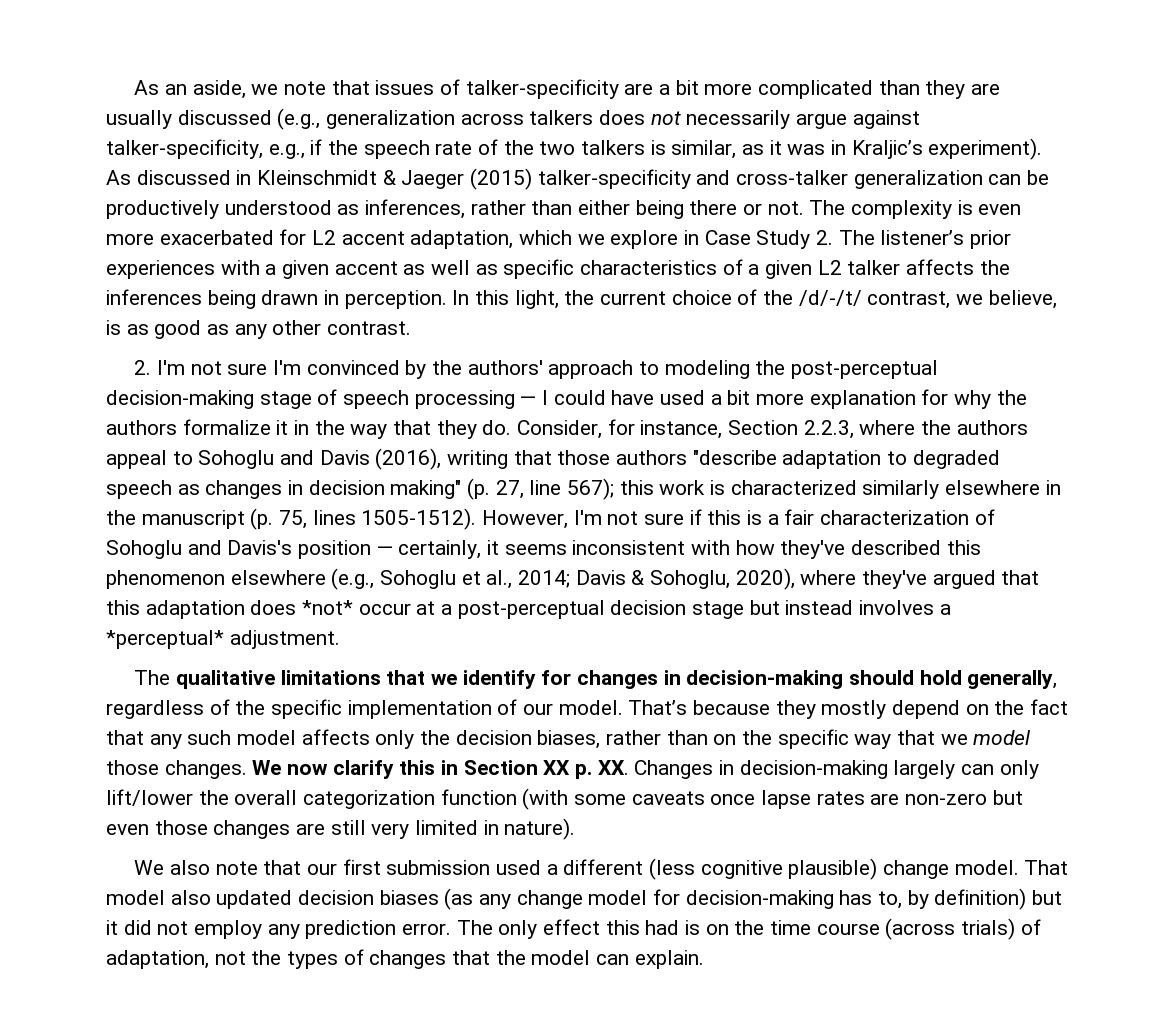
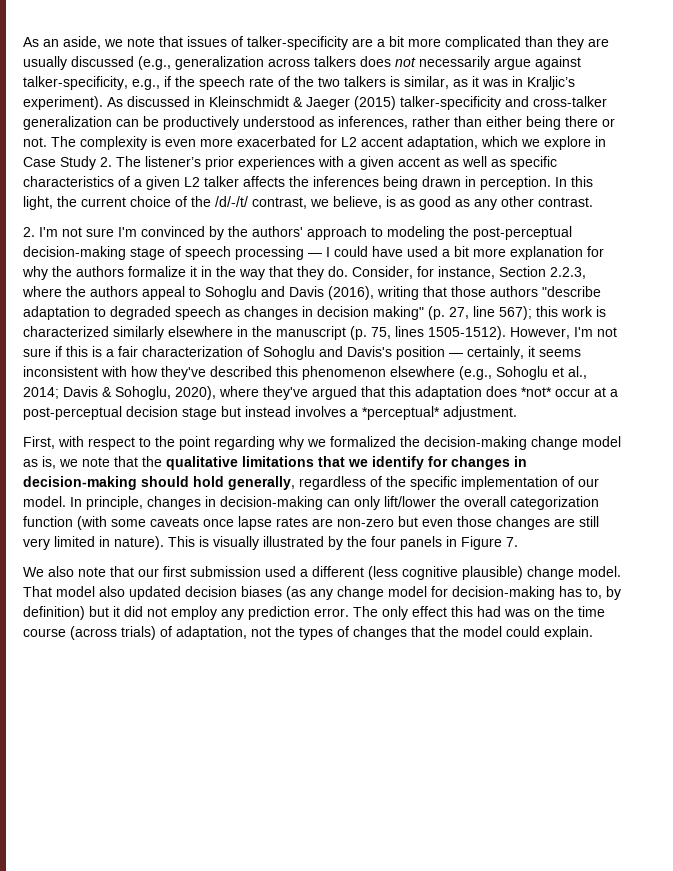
- The qualitative limitations that we identify for changes in decision-making should hold generally, regardless of the specific implementation of our model.
+ First, with respect to the point regarding why we formalized the decision-making change model as is, we note that the qualitative limitations that we identify for changes in decision-making should hold generally, regardless of the specific implementation of our model.
- That’s because they mostly depend on the fact that any such model affects only the decision biases, rather than on the specific way that we model those changes. We now clarify this in Section XX p. XX. Changes in decision-making largely can only lift/lower the overall categorization function (with some caveats once lapse rates are non-zero but even those changes are still very limited in nature).
+ In principle, changes in decision-making can only lift/lower the overall categorization function (with some caveats once lapse rates are non-zero but even those changes are still very limited in nature). This is visually illustrated by the four panels in Figure 7.
- The only effect this had is on the time course (across trials) of adaptation, not the types of changes that the model can explain.
+ The only effect this had was on the time course (across trials) of adaptation, not the types of changes that the model could explain.

